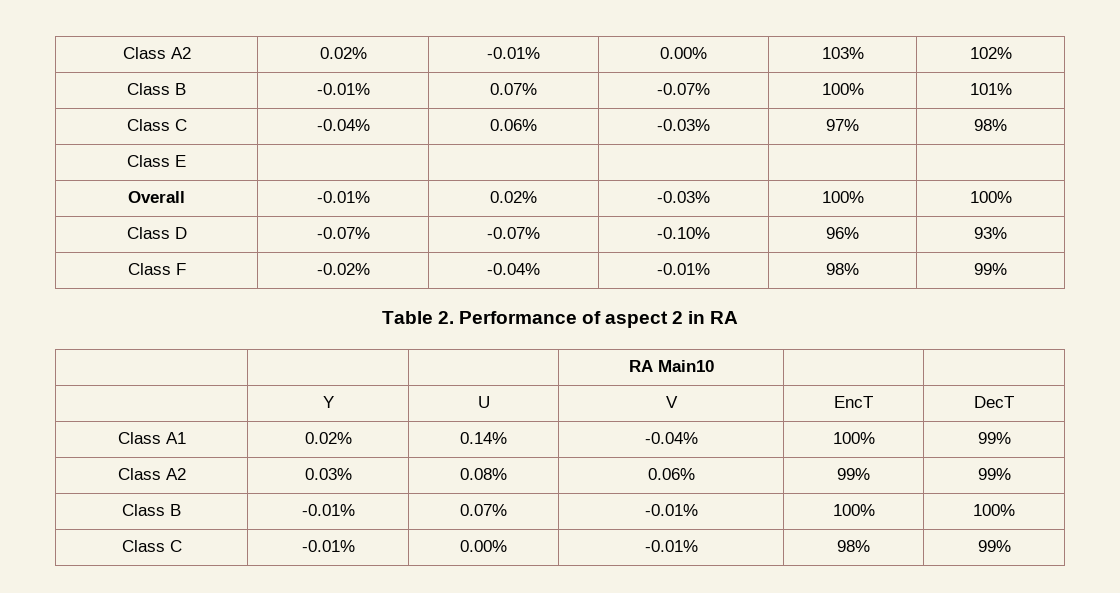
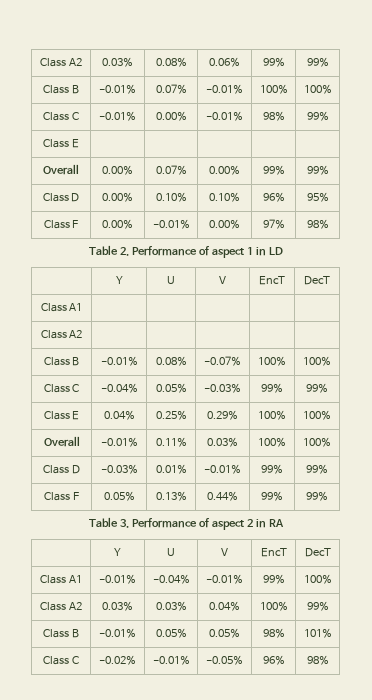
- Class A2 | 0.02% | -0.01% | 0.00% | 103% | 102%
- Class B | -0.01% | 0.07% | -0.07% | 100% | 101%
- Class C | -0.04% | 0.06% | -0.03% | 97% | 98%
- Class E | | | | |
- Overall | -0.01% | 0.02% | -0.03% | 100% | 100%
- Class D | -0.07% | -0.07% | -0.10% | 96% | 93%
- Class F | -0.02% | -0.04% | -0.01% | 98% | 99%
- Table 2. Performance of aspect 2 in RA
- | | | RA Main10 | |
- | Y | U | V | EncT | DecT
- Class A1 | 0.02% | 0.14% | -0.04% | 100% | 99%
+ Class E | | | | |
+ Overall | 0.00% | 0.07% | 0.00% | 99% | 99%
+ Class D | 0.00% | 0.10% | 0.10% | 96% | 95%
+ Class F | 0.00% | -0.01% | 0.00% | 97% | 98%
+ Table 2. Performance of aspect 1 in LD
+ | Y | U | V | EncT | DecT
+ Class A1 | | | | |
+ Class A2 | | | | |
+ Class B | -0.01% | 0.08% | -0.07% | 100% | 100%
+ Class C | -0.04% | 0.05% | -0.03% | 99% | 99%
+ Class E | 0.04% | 0.25% | 0.29% | 100% | 100%
+ Overall | -0.01% | 0.11% | 0.03% | 100% | 100%
+ Class D | -0.03% | 0.01% | -0.01% | 99% | 99%
+ Class F | 0.05% | 0.13% | 0.44% | 99% | 99%
+ Table 3. Performance of aspect 2 in RA
+ | Y | U | V | EncT | DecT
+ Class A1 | -0.01% | -0.04% | -0.01% | 99% | 100%
+ Class A2 | 0.03% | 0.03% | 0.04% | 100% | 99%
+ Class B | -0.01% | 0.05% | 0.05% | 98% | 101%
+ Class C | -0.02% | -0.01% | -0.05% | 96% | 98%

